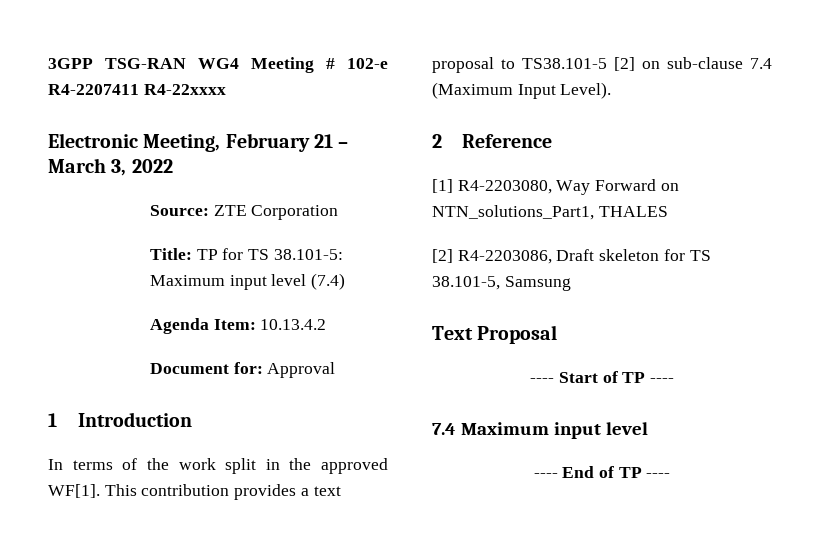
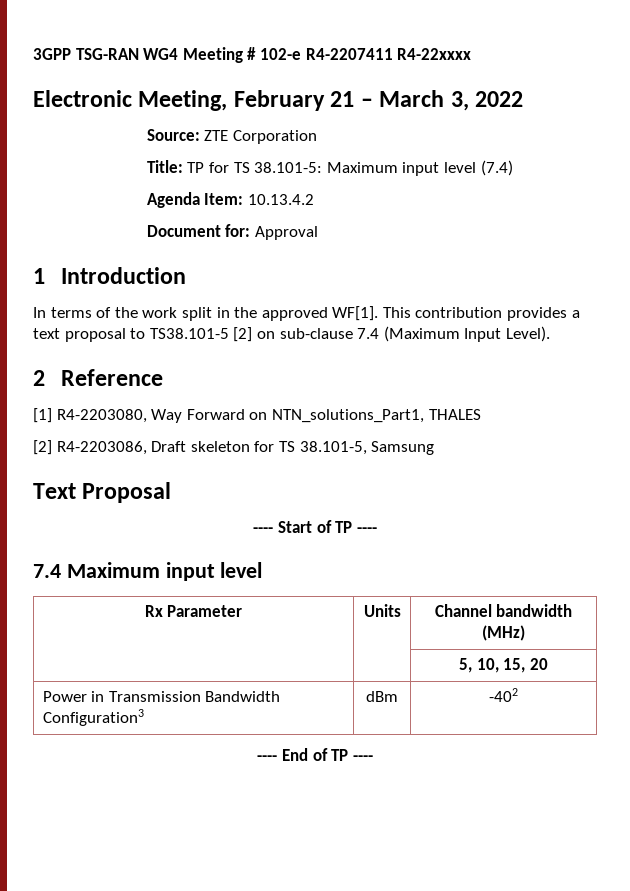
+ Rx Parameter | Units | Channel bandwidth (MHz)
+ | | 5, 10, 15, 20
+ Power in Transmission Bandwidth Configuration3 | dBm | -402

